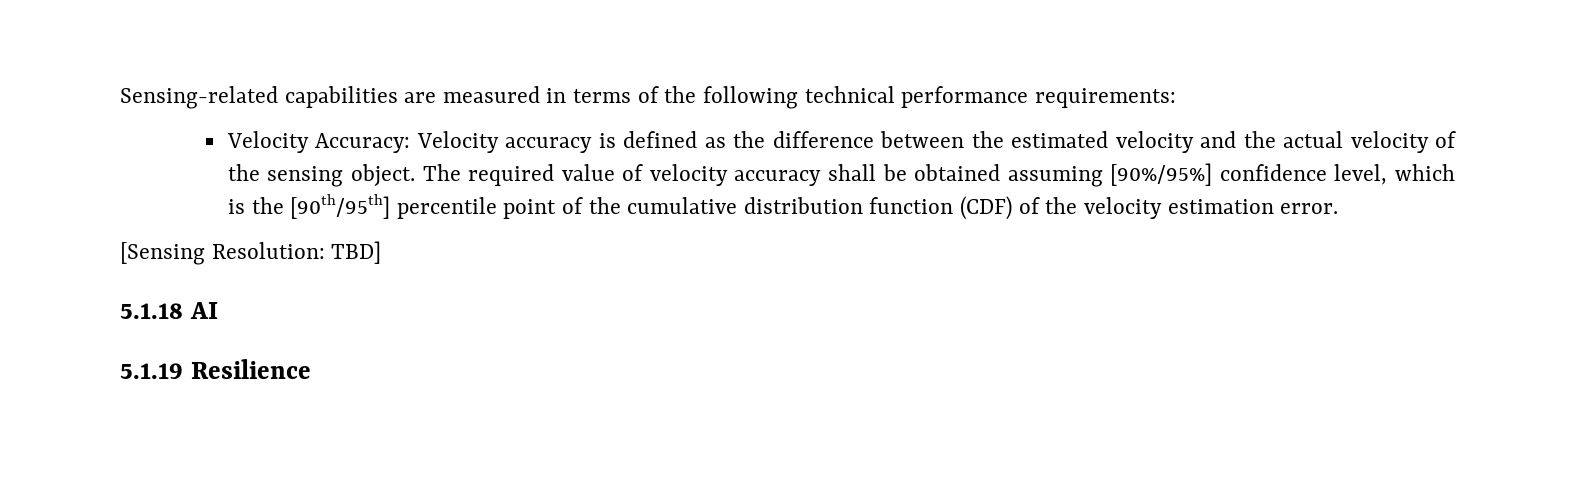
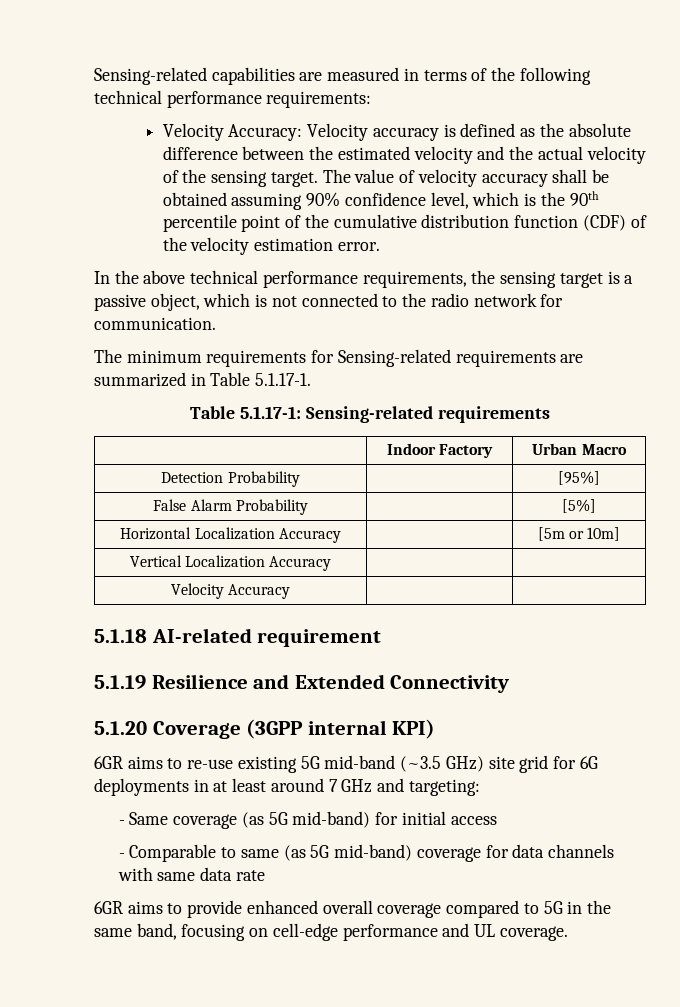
- Velocity Accuracy: Velocity accuracy is defined as the difference between the estimated velocity and the actual velocity of the sensing object. The required value of velocity accuracy shall be obtained assuming [90%/95%] confidence level, which is the [90th/95th] percentile point of the cumulative distribution function (CDF) of the velocity estimation error.
+ Velocity Accuracy: Velocity accuracy is defined as the absolute difference between the estimated velocity and the actual velocity of the sensing target. The value of velocity accuracy shall be obtained assuming 90% confidence level, which is the 90th percentile point of the cumulative distribution function (CDF) of the velocity estimation error.
- [Sensing Resolution: TBD]
+ In the above technical performance requirements, the sensing target is a passive object, which is not connected to the radio network for communication.
+ The minimum requirements for Sensing-related requirements are summarized in Table 5.1.17-1.
+ Table 5.1.17-1: Sensing-related requirements
+ | Indoor Factory | Urban Macro
+ Detection Probability | | [95%]
+ False Alarm Probability | | [5%]
+ Horizontal Localization Accuracy | | [5m or 10m]
+ Vertical Localization Accuracy | |
+ Velocity Accuracy | |
- 5.1.18 AI
+ 5.1.18 AI-related requirement
- 5.1.19 Resilience
+ 5.1.19 Resilience and Extended Connectivity
+ 5.1.20 Coverage (3GPP internal KPI)
+ 6GR aims to re-use existing 5G mid-band (~3.5 GHz) site grid for 6G deployments in at least around 7 GHz and targeting:
+ - Same coverage (as 5G mid-band) for initial access
+ - Comparable to same (as 5G mid-band) coverage for data channels with same data rate
+ 6GR aims to provide enhanced overall coverage compared to 5G in the same band, focusing on cell-edge performance and UL coverage.

